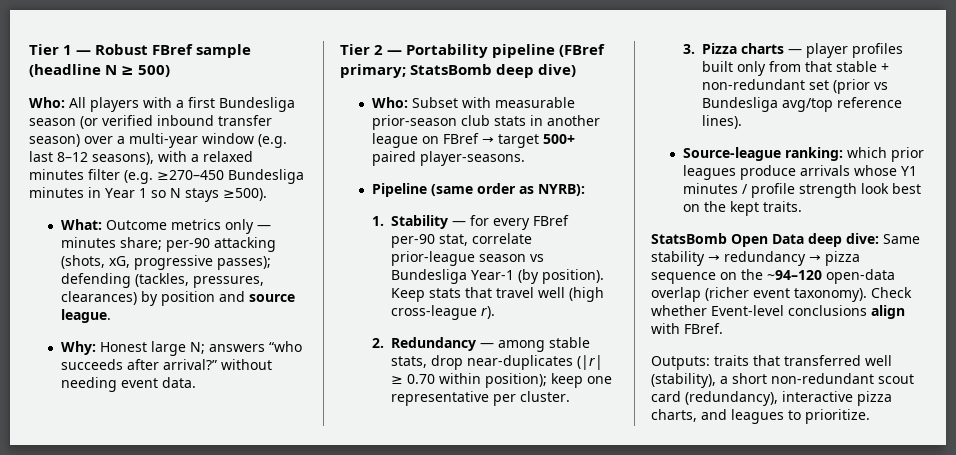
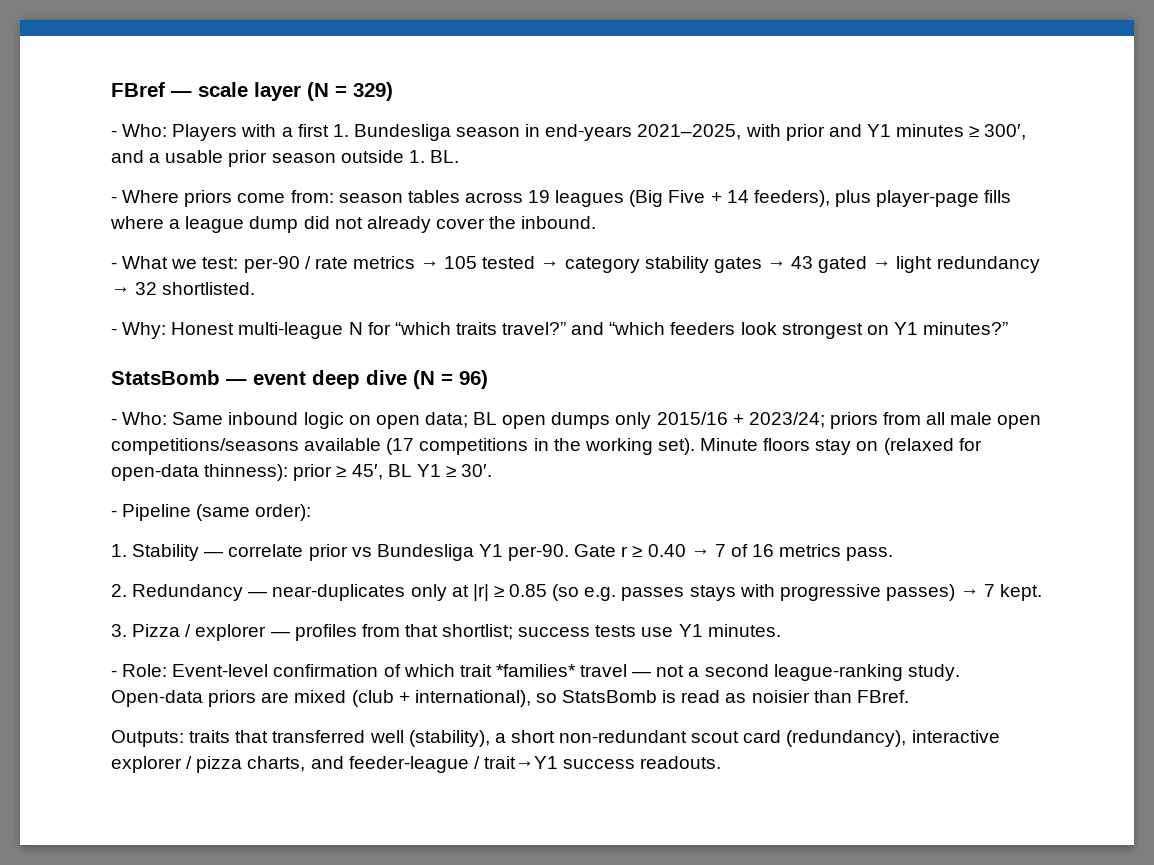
- Tier 1 — Robust FBref sample (headline N ≥ 500)
- Who: All players with a first Bundesliga season (or verified inbound transfer season) over a multi-year window (e.g. last 8–12 seasons), with a relaxed minutes filter (e.g. ≥270–450 Bundesliga minutes in Year 1 so N stays ≥500).
- What: Outcome metrics only — minutes share; per-90 attacking (shots, xG, progressive passes); defending (tackles, pressures, clearances) by position and source league.
- Why: Honest large N; answers “who succeeds after arrival?” without needing event data.
- Tier 2 — Portability pipeline (FBref primary; StatsBomb deep dive)
- Who: Subset with measurable prior-season club stats in another league on FBref → target 500+ paired player-seasons.
- Pipeline (same order as NYRB):
- 1. Stability — for every FBref per-90 stat, correlate prior-league season vs Bundesliga Year-1 (by position). Keep stats that travel well (high cross-league r).
- 2. Redundancy — among stable stats, drop near-duplicates (|r| ≥ 0.70 within position); keep one representative per cluster.
- 3. Pizza charts — player profiles built only from that stable + non-redundant set (prior vs Bundesliga avg/top reference lines).
- Source-league ranking: which prior leagues produce arrivals whose Y1 minutes / profile strength look best on the kept traits.
- StatsBomb Open Data deep dive: Same stability → redundancy → pizza sequence on the ~94–120 open-data overlap (richer event taxonomy). Check whether Event-level conclusions align with FBref.
+ FBref — scale layer (N = 329)
+ - Who: Players with a first 1. Bundesliga season in end-years 2021–2025, with prior and Y1 minutes ≥ 300′, and a usable prior season outside 1. BL.
+ - Where priors come from: season tables across 19 leagues (Big Five + 14 feeders), plus player-page fills where a league dump did not already cover the inbound.
+ - What we test: per-90 / rate metrics → 105 tested → category stability gates → 43 gated → light redundancy → 32 shortlisted.
+ - Why: Honest multi-league N for “which traits travel?” and “which feeders look strongest on Y1 minutes?”
+ StatsBomb — event deep dive (N = 96)
+ - Who: Same inbound logic on open data; BL open dumps only 2015/16 + 2023/24; priors from all male open competitions/seasons available (17 competitions in the working set). Minute floors stay on (relaxed for open-data thinness): prior ≥ 45′, BL Y1 ≥ 30′.
+ - Pipeline (same order):
+ 1. Stability — correlate prior vs Bundesliga Y1 per-90. Gate r ≥ 0.40 → 7 of 16 metrics pass.
+ 2. Redundancy — near-duplicates only at |r| ≥ 0.85 (so e.g. passes stays with progressive passes) → 7 kept.
+ 3. Pizza / explorer — profiles from that shortlist; success tests use Y1 minutes.
+ - Role: Event-level confirmation of which trait *families* travel — not a second league-ranking study. Open-data priors are mixed (club + international), so StatsBomb is read as noisier than FBref.
- Outputs: traits that transferred well (stability), a short non-redundant scout card (redundancy), interactive pizza charts, and leagues to prioritize.
+ Outputs: traits that transferred well (stability), a short non-redundant scout card (redundancy), interactive explorer / pizza charts, and feeder-league / trait→Y1 success readouts.

